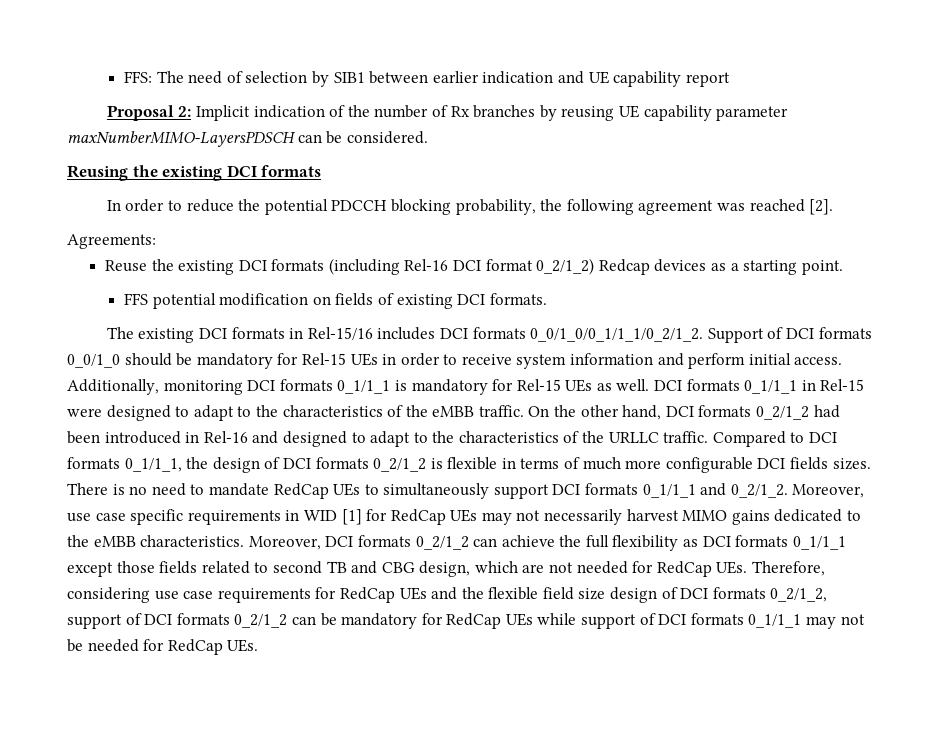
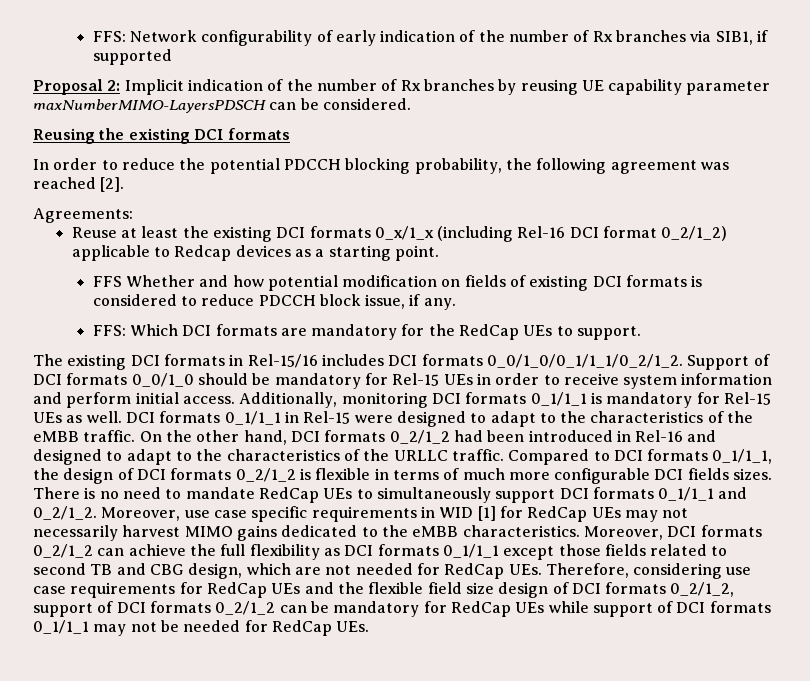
- FFS: The need of selection by SIB1 between earlier indication and UE capability report
+ FFS: Network configurability of early indication of the number of Rx branches via SIB1, if supported
- Reuse the existing DCI formats (including Rel-16 DCI format 0_2/1_2) Redcap devices as a starting point.
+ Reuse at least the existing DCI formats 0_x/1_x (including Rel-16 DCI format 0_2/1_2) applicable to Redcap devices as a starting point.
- FFS potential modification on fields of existing DCI formats.
+ FFS Whether and how potential modification on fields of existing DCI formats is considered to reduce PDCCH block issue, if any.
+ FFS: Which DCI formats are mandatory for the RedCap UEs to support.

